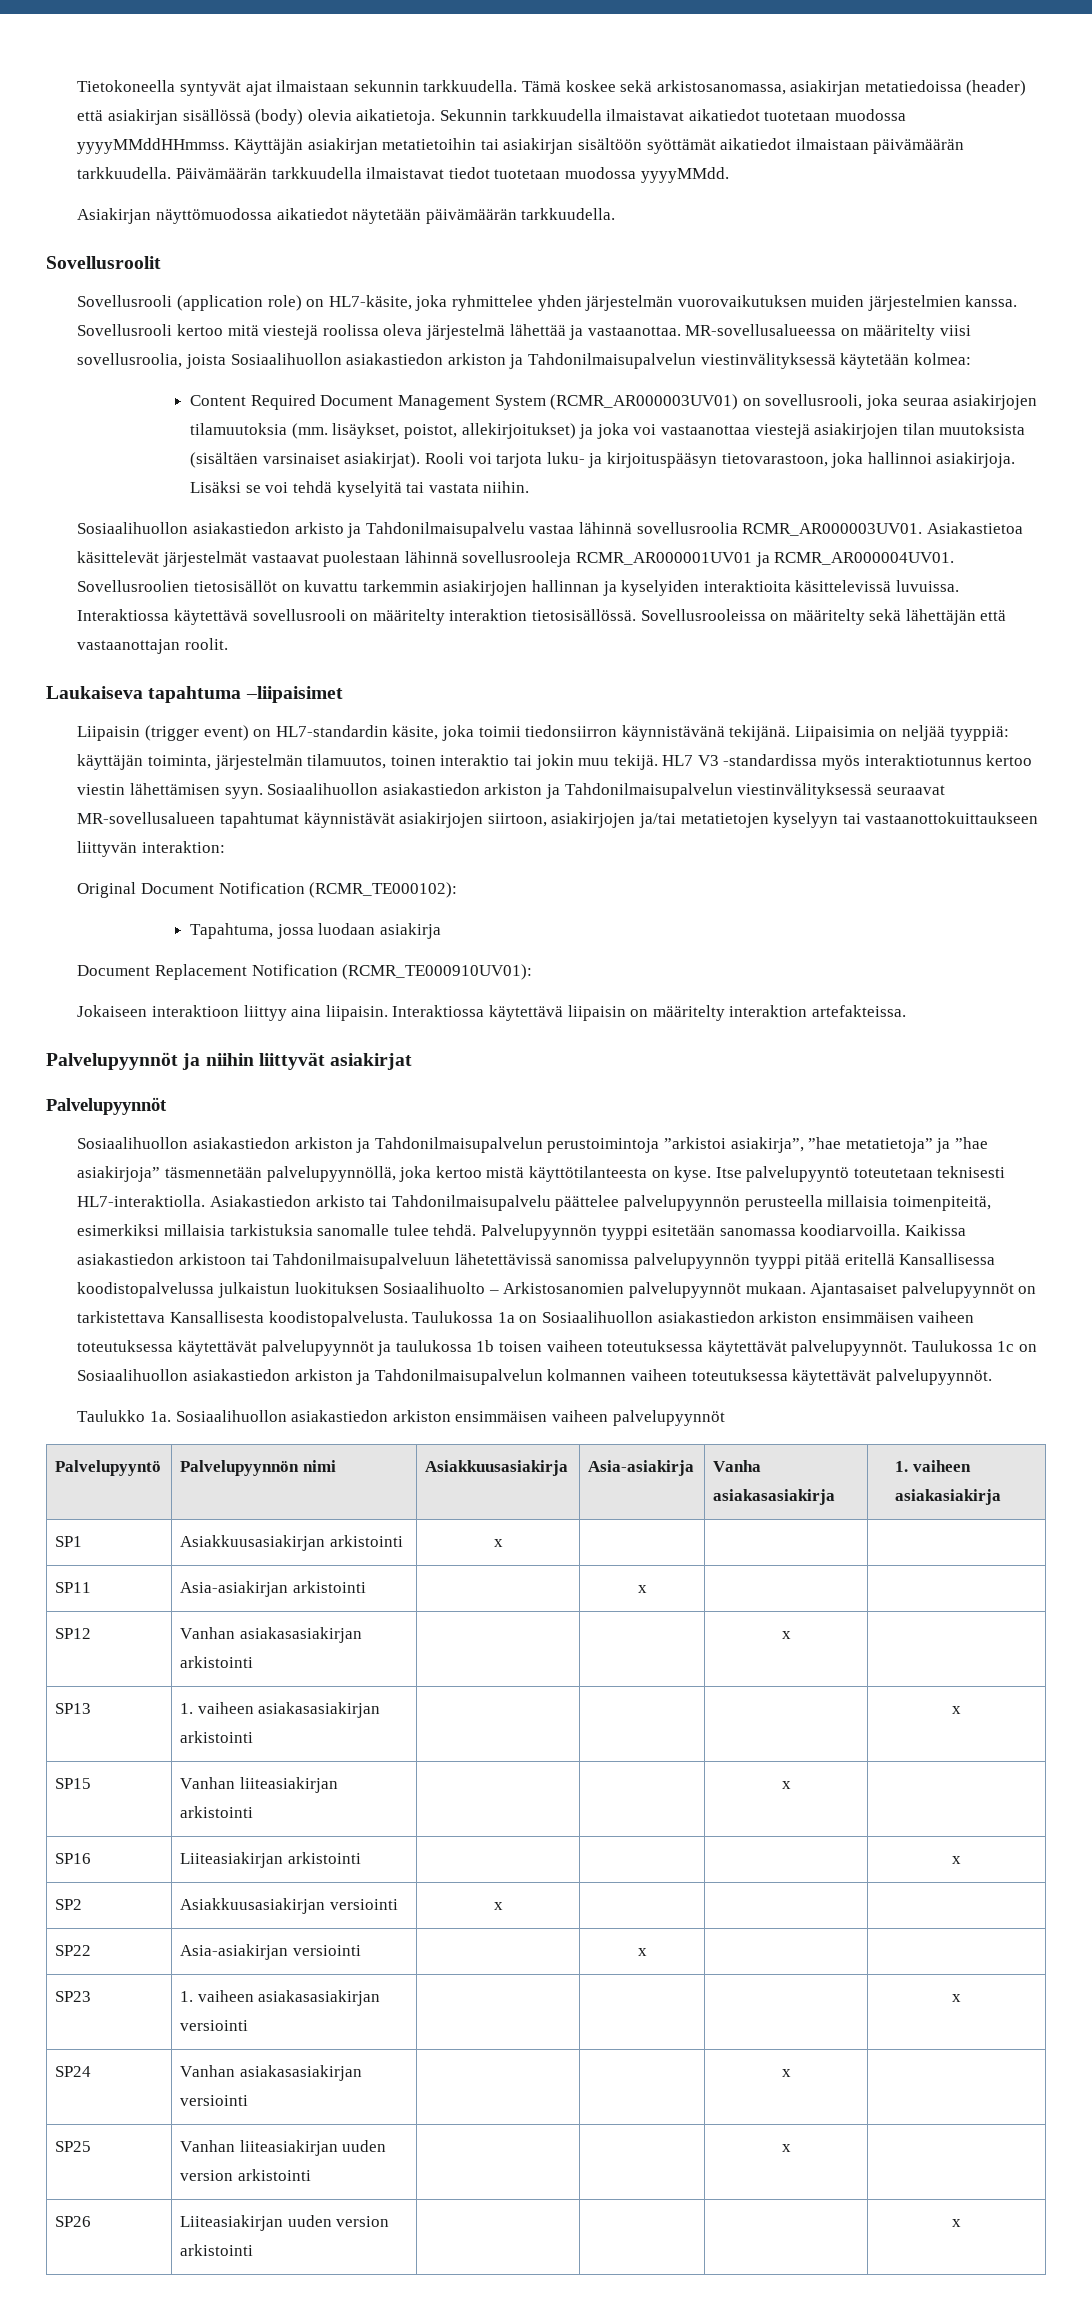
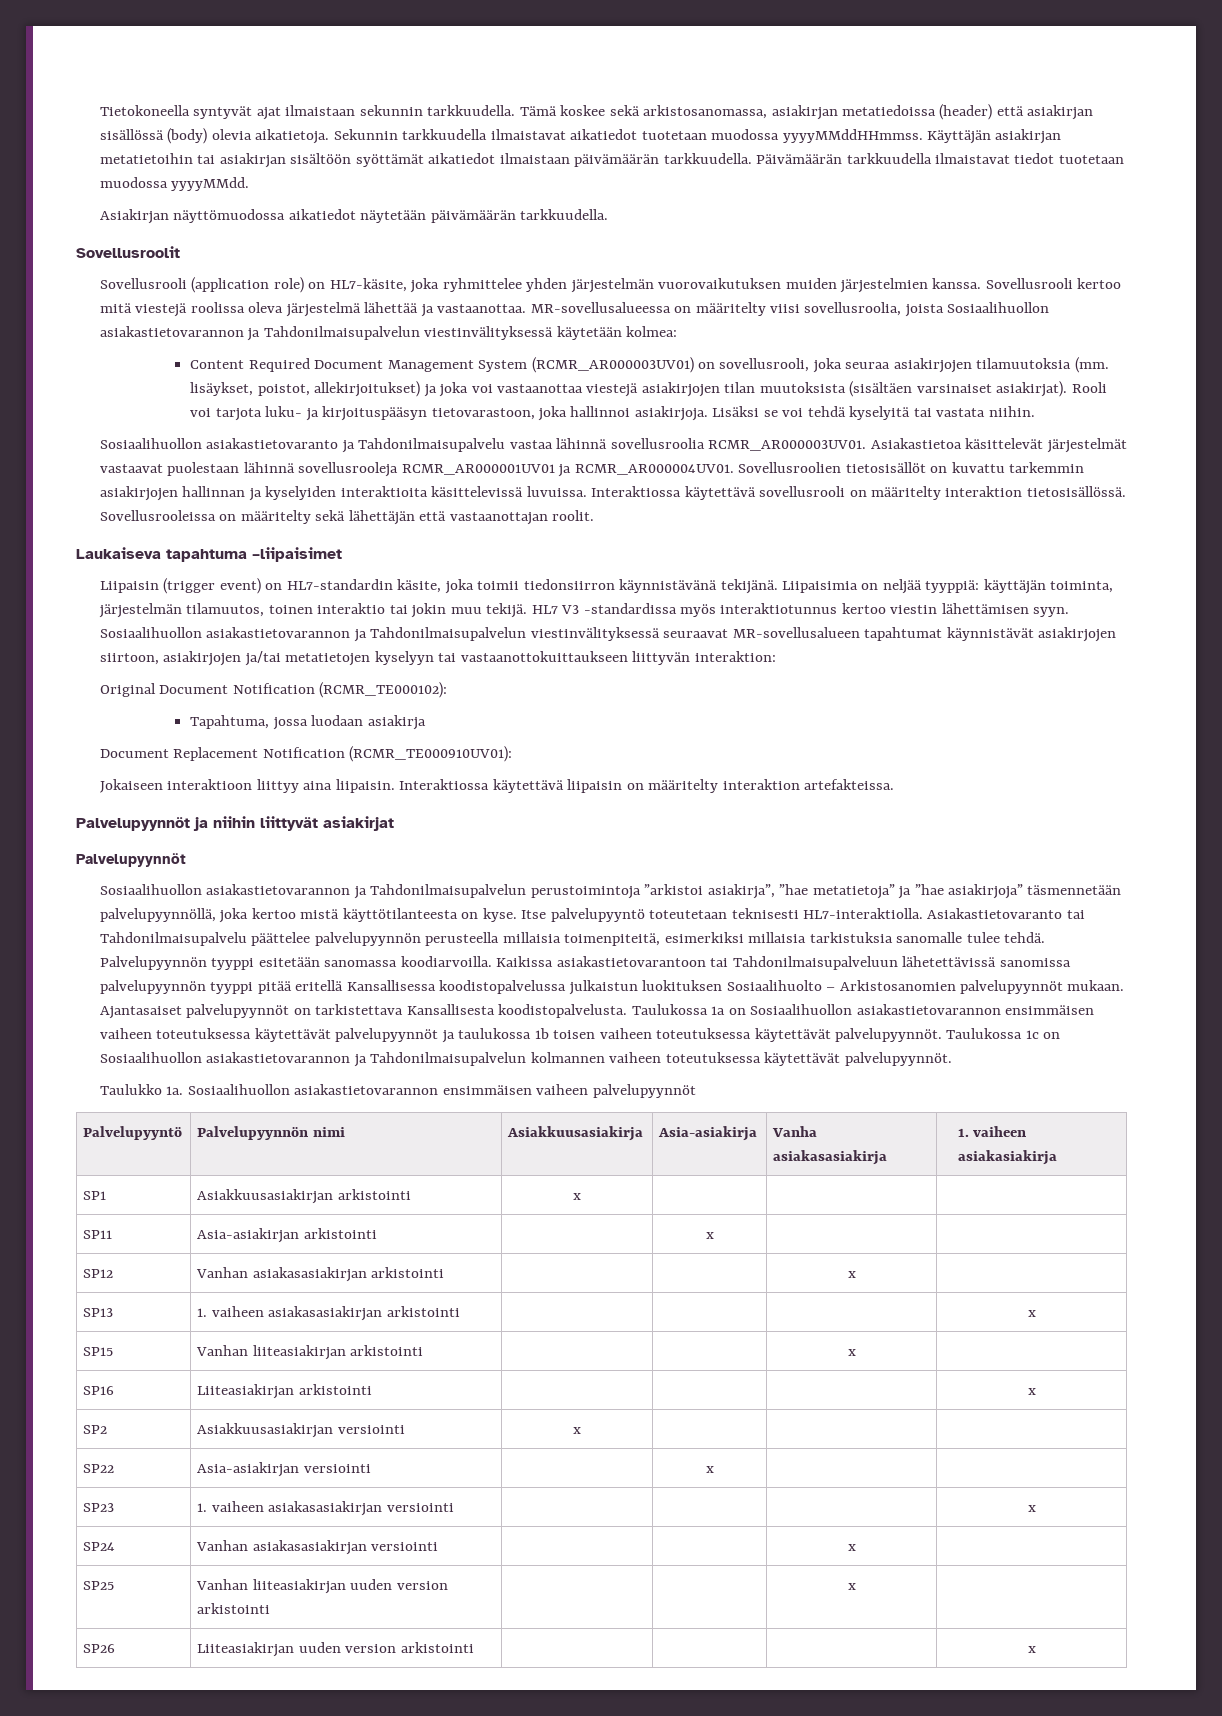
- MR-sovellusalueessa on määritelty viisi sovellusroolia, joista Sosiaalihuollon asiakastiedon arkiston ja Tahdonilmaisupalvelun viestinvälityksessä käytetään kolmea:
+ MR-sovellusalueessa on määritelty viisi sovellusroolia, joista Sosiaalihuollon asiakastietovarannon ja Tahdonilmaisupalvelun viestinvälityksessä käytetään kolmea:
- Sosiaalihuollon asiakastiedon arkisto ja Tahdonilmaisupalvelu vastaa lähinnä sovellusroolia RCMR_AR000003UV01.
+ Sosiaalihuollon asiakastietovaranto ja Tahdonilmaisupalvelu vastaa lähinnä sovellusroolia RCMR_AR000003UV01.
- Sosiaalihuollon asiakastiedon arkiston ja Tahdonilmaisupalvelun viestinvälityksessä seuraavat MR-sovellusalueen tapahtumat käynnistävät asiakirjojen siirtoon, asiakirjojen ja/tai metatietojen kyselyyn tai vastaanottokuittaukseen liittyvän interaktion:
+ Sosiaalihuollon asiakastietovarannon ja Tahdonilmaisupalvelun viestinvälityksessä seuraavat MR-sovellusalueen tapahtumat käynnistävät asiakirjojen siirtoon, asiakirjojen ja/tai metatietojen kyselyyn tai vastaanottokuittaukseen liittyvän interaktion:
- Sosiaalihuollon asiakastiedon arkiston ja Tahdonilmaisupalvelun perustoimintoja ”arkistoi asiakirja”, ”hae metatietoja” ja ”hae asiakirjoja” täsmennetään palvelupyynnöllä, joka kertoo mistä käyttötilanteesta on kyse.
+ Sosiaalihuollon asiakastietovarannon ja Tahdonilmaisupalvelun perustoimintoja ”arkistoi asiakirja”, ”hae metatietoja” ja ”hae asiakirjoja” täsmennetään palvelupyynnöllä, joka kertoo mistä käyttötilanteesta on kyse.
- Asiakastiedon arkisto tai Tahdonilmaisupalvelu päättelee palvelupyynnön perusteella millaisia toimenpiteitä, esimerkiksi millaisia tarkistuksia sanomalle tulee tehdä.
+ Asiakastietovaranto tai Tahdonilmaisupalvelu päättelee palvelupyynnön perusteella millaisia toimenpiteitä, esimerkiksi millaisia tarkistuksia sanomalle tulee tehdä.
- Kaikissa asiakastiedon arkistoon tai Tahdonilmaisupalveluun lähetettävissä sanomissa palvelupyynnön tyyppi pitää eritellä Kansallisessa koodistopalvelussa julkaistun luokituksen Sosiaalihuolto – Arkistosanomien palvelupyynnöt mukaan.
+ Kaikissa asiakastietovarantoon tai Tahdonilmaisupalveluun lähetettävissä sanomissa palvelupyynnön tyyppi pitää eritellä Kansallisessa koodistopalvelussa julkaistun luokituksen Sosiaalihuolto – Arkistosanomien palvelupyynnöt mukaan.
- Taulukossa 1a on Sosiaalihuollon asiakastiedon arkiston ensimmäisen vaiheen toteutuksessa käytettävät palvelupyynnöt ja taulukossa 1b toisen vaiheen toteutuksessa käytettävät palvelupyynnöt.
+ Taulukossa 1a on Sosiaalihuollon asiakastietovarannon ensimmäisen vaiheen toteutuksessa käytettävät palvelupyynnöt ja taulukossa 1b toisen vaiheen toteutuksessa käytettävät palvelupyynnöt.
- Taulukossa 1c on Sosiaalihuollon asiakastiedon arkiston ja Tahdonilmaisupalvelun kolmannen vaiheen toteutuksessa käytettävät palvelupyynnöt.
+ Taulukossa 1c on Sosiaalihuollon asiakastietovarannon ja Tahdonilmaisupalvelun kolmannen vaiheen toteutuksessa käytettävät palvelupyynnöt.
- Sosiaalihuollon asiakastiedon arkiston ensimmäisen vaiheen palvelupyynnöt
+ Sosiaalihuollon asiakastietovarannon ensimmäisen vaiheen palvelupyynnöt

